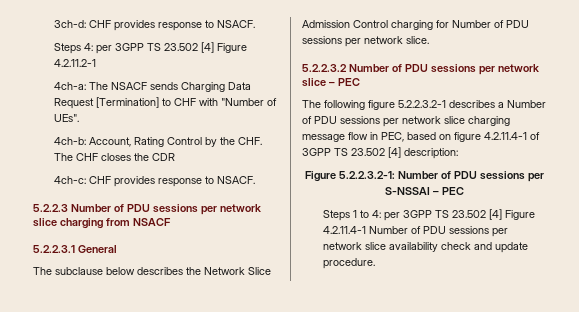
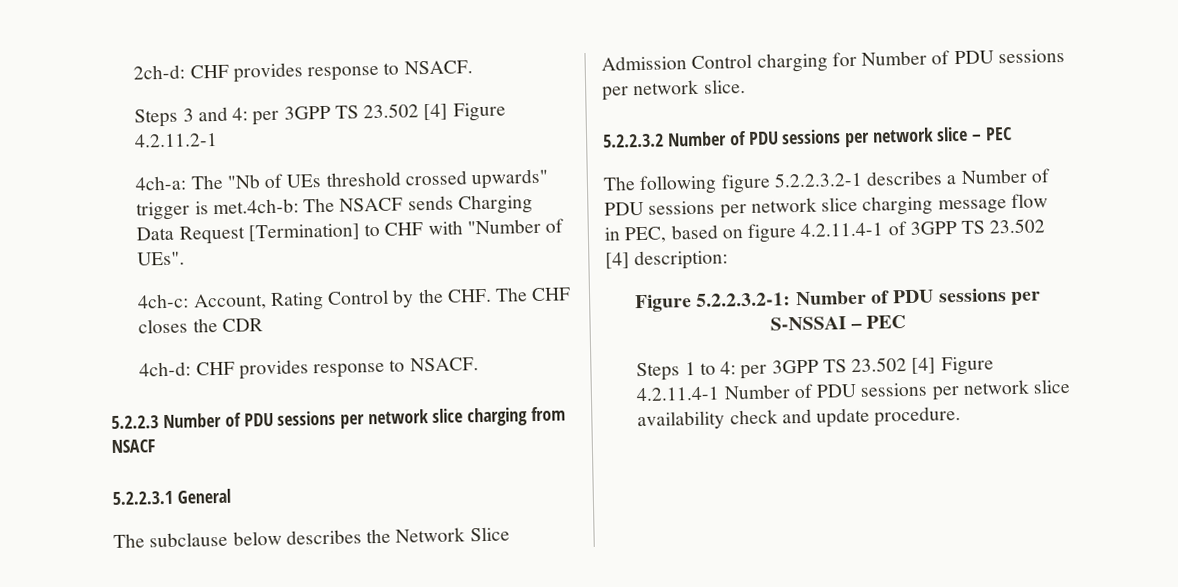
- 3ch-d: CHF provides response to NSACF.
+ 2ch-d: CHF provides response to NSACF.
- Steps 4: per 3GPP TS 23.502 [4] Figure 4.2.11.2-1
+ Steps 3 and 4: per 3GPP TS 23.502 [4] Figure 4.2.11.2-1
- 4ch-a: The NSACF sends Charging Data Request [Termination] to CHF with "Number of UEs".
+ 4ch-a: The "Nb of UEs threshold crossed upwards" trigger is met.4ch-b: The NSACF sends Charging Data Request [Termination] to CHF with "Number of UEs".
- 4ch-b: Account, Rating Control by the CHF. The CHF closes the CDR
+ 4ch-c: Account, Rating Control by the CHF. The CHF closes the CDR
- 4ch-c: CHF provides response to NSACF.
+ 4ch-d: CHF provides response to NSACF.

